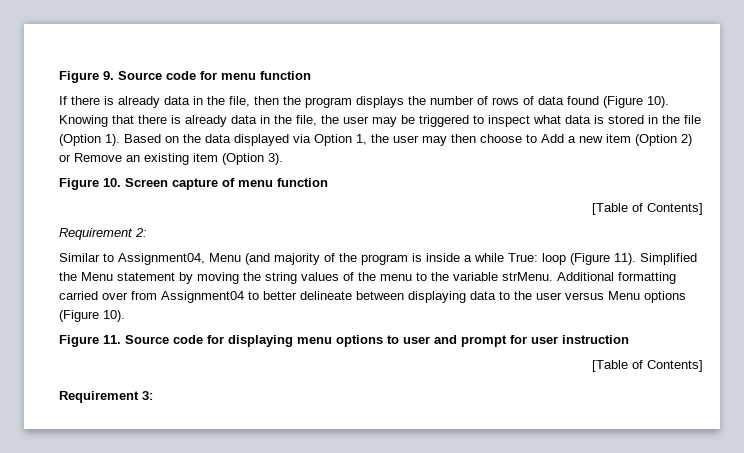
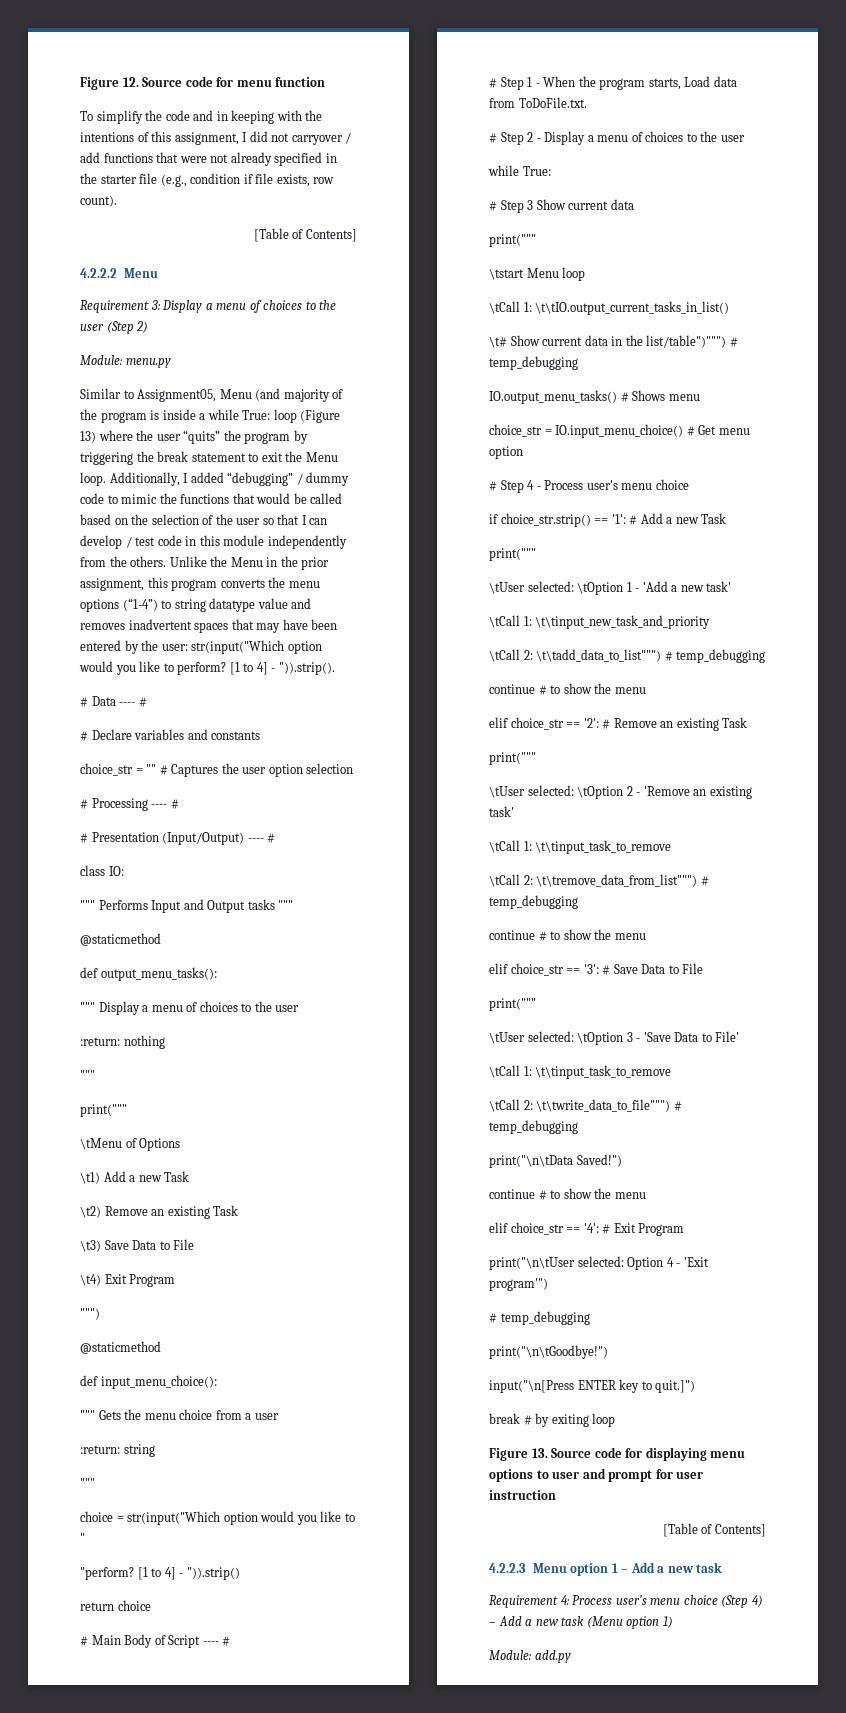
- Figure 9. Source code for menu function
+ Figure 12. Source code for menu function
- If there is already data in the file, then the program displays the number of rows of data found (Figure 10). Knowing that there is already data in the file, the user may be triggered to inspect what data is stored in the file (Option 1). Based on the data displayed via Option 1, the user may then choose to Add a new item (Option 2) or Remove an existing item (Option 3).
- Figure 10. Screen capture of menu function
+ To simplify the code and in keeping with the intentions of this assignment, I did not carryover / add functions that were not already specified in the starter file (e.g., condition if file exists, row count).
  [Table of Contents]
- Requirement 2:
+ 4.2.2.2 Menu
+ Requirement 3: Display a menu of choices to the user (Step 2)
+ Module: menu.py
- Similar to Assignment04, Menu (and majority of the program is inside a while True: loop (Figure 11). Simplified the Menu statement by moving the string values of the menu to the variable strMenu. Additional formatting carried over from Assignment04 to better delineate between displaying data to the user versus Menu options (Figure 10).
- Figure 11. Source code for displaying menu options to user and prompt for user instruction
+ Similar to Assignment05, Menu (and majority of the program is inside a while True: loop (Figure 13) where the user “quits” the program by triggering the break statement to exit the Menu loop. Additionally, I added “debugging” / dummy code to mimic the functions that would be called based on the selection of the user so that I can develop / test code in this module independently from the others. Unlike the Menu in the prior assignment, this program converts the menu options (“1-4”) to string datatype value and removes inadvertent spaces that may have been entered by the user: str(input("Which option would you like to perform? [1 to 4] - ")).strip().
+ # Data ---- #
+ # Declare variables and constants
+ choice_str = "" # Captures the user option selection
+ # Processing ---- #
+ # Presentation (Input/Output) ---- #
+ class IO:
+ """ Performs Input and Output tasks """
+ @staticmethod
+ def output_menu_tasks():
+ """ Display a menu of choices to the user
+ :return: nothing
+ """
+ print("""
+ \tMenu of Options
+ \t1) Add a new Task
+ \t2) Remove an existing Task
+ \t3) Save Data to File
+ \t4) Exit Program
+ """)
+ @staticmethod
+ def input_menu_choice():
+ """ Gets the menu choice from a user
+ :return: string
+ """
+ choice = str(input("Which option would you like to "
+ "perform? [1 to 4] - ")).strip()
+ return choice
+ # Main Body of Script ---- #
+ # Step 1 - When the program starts, Load data from ToDoFile.txt.
+ # Step 2 - Display a menu of choices to the user
+ while True:
+ # Step 3 Show current data
+ print("""
+ \tstart Menu loop
+ \tCall 1: \t\tIO.output_current_tasks_in_list()
+ \t# Show current data in the list/table")""") # temp_debugging
+ IO.output_menu_tasks() # Shows menu
+ choice_str = IO.input_menu_choice() # Get menu option
+ # Step 4 - Process user's menu choice
+ if choice_str.strip() == '1': # Add a new Task
+ print("""
+ \tUser selected: \tOption 1 - 'Add a new task'
+ \tCall 1: \t\tinput_new_task_and_priority
+ \tCall 2: \t\tadd_data_to_list""") # temp_debugging
+ continue # to show the menu
+ elif choice_str == '2': # Remove an existing Task
+ print("""
+ \tUser selected: \tOption 2 - 'Remove an existing task'
+ \tCall 1: \t\tinput_task_to_remove
+ \tCall 2: \t\tremove_data_from_list""") # temp_debugging
+ continue # to show the menu
+ elif choice_str == '3': # Save Data to File
+ print("""
+ \tUser selected: \tOption 3 - 'Save Data to File'
+ \tCall 1: \t\tinput_task_to_remove
+ \tCall 2: \t\twrite_data_to_file""") # temp_debugging
+ print("\n\tData Saved!")
+ continue # to show the menu
+ elif choice_str == '4': # Exit Program
+ print("\n\tUser selected: Option 4 - 'Exit program'")
+ # temp_debugging
+ print("\n\tGoodbye!")
+ input("\n[Press ENTER key to quit.]")
+ break # by exiting loop
+ Figure 13. Source code for displaying menu options to user and prompt for user instruction
- Requirement 3:
+ 4.2.2.3 Menu option 1 – Add a new task
+ Requirement 4: Process user’s menu choice (Step 4) – Add a new task (Menu option 1)
+ Module: add.py

